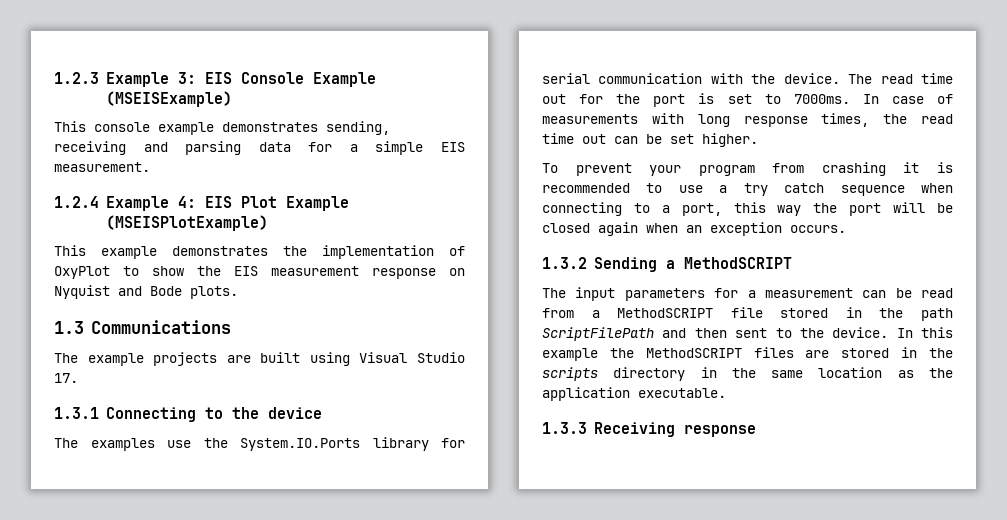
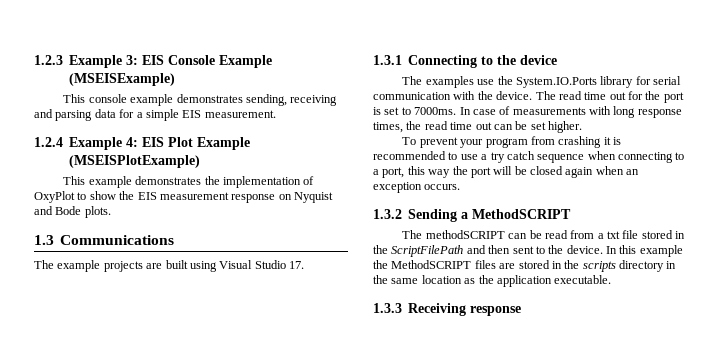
- The input parameters for a measurement can be read from a MethodSCRIPT file stored in the path ScriptFilePath and then sent to the device.
+ The methodSCRIPT can be read from a txt file stored in the ScriptFilePath and then sent to the device.

